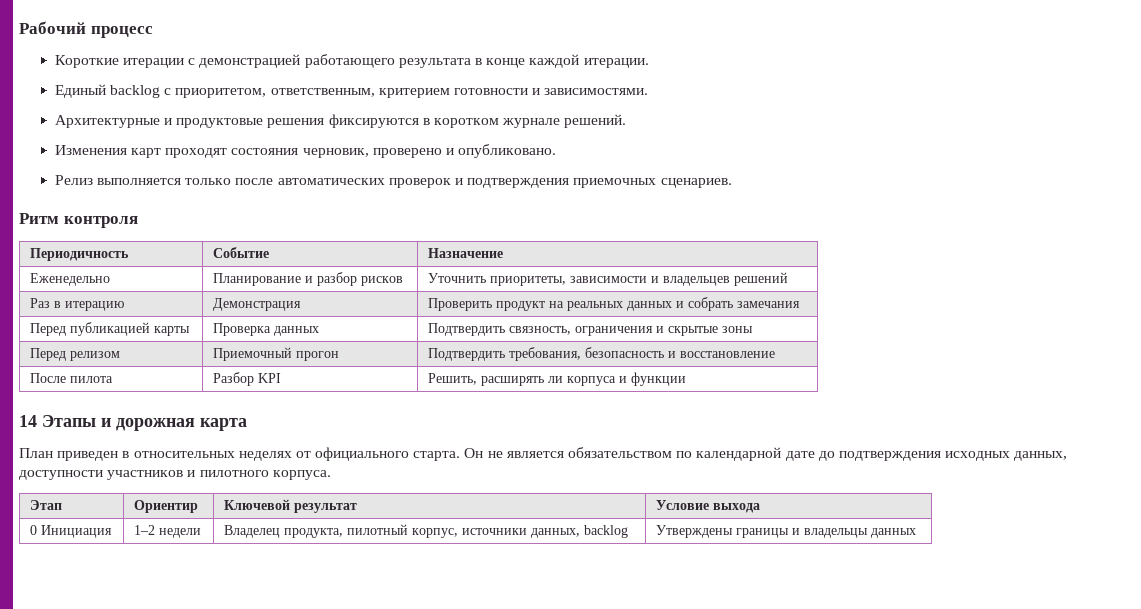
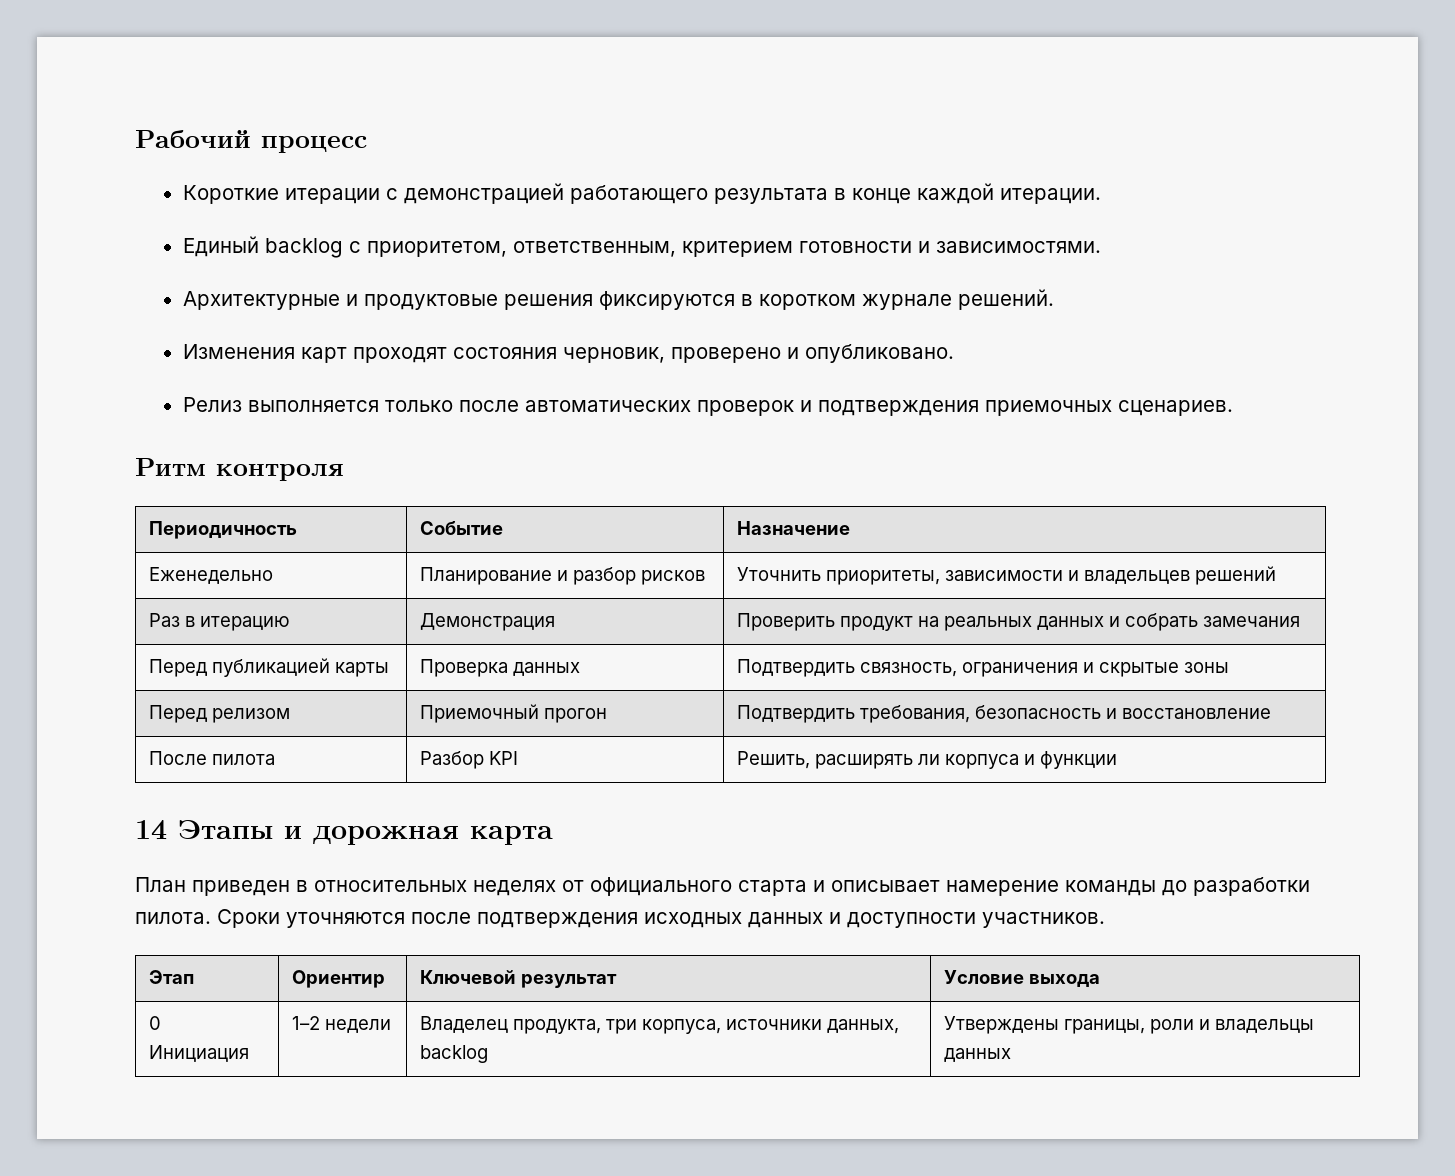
- План приведен в относительных неделях от официального старта. Он не является обязательством по календарной дате до подтверждения исходных данных, доступности участников и пилотного корпуса.
+ План приведен в относительных неделях от официального старта и описывает намерение команды до разработки пилота. Сроки уточняются после подтверждения исходных данных и доступности участников.
- 0 Инициация | 1–2 недели | Владелец продукта, пилотный корпус, источники данных, backlog | Утверждены границы и владельцы данных
+ 0 Инициация | 1–2 недели | Владелец продукта, три корпуса, источники данных, backlog | Утверждены границы, роли и владельцы данных

